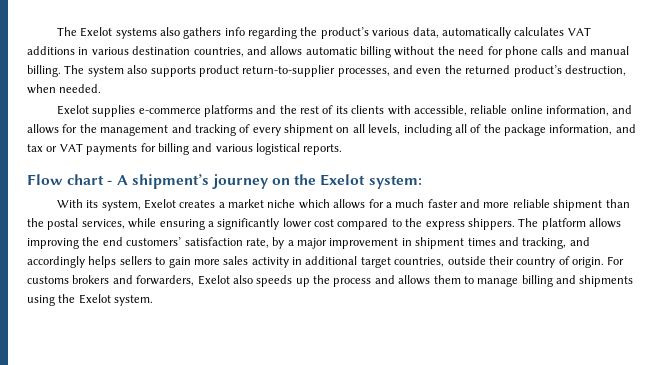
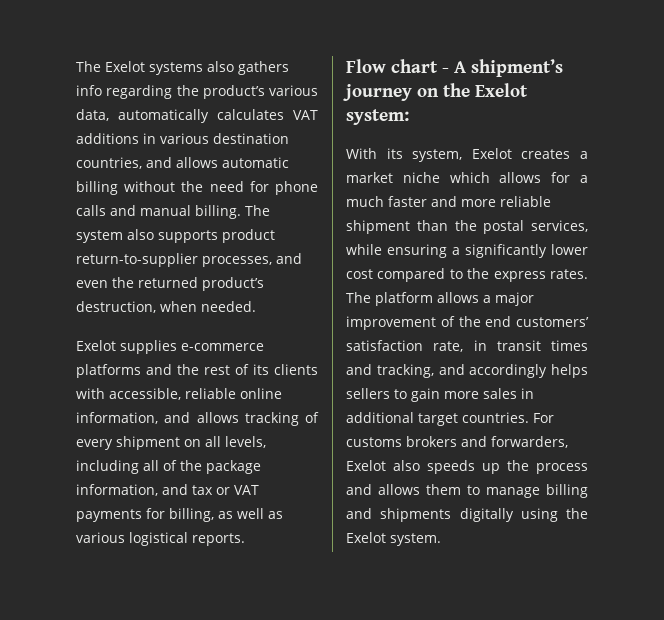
- Exelot supplies e-commerce platforms and the rest of its clients with accessible, reliable online information, and allows for the management and tracking of every shipment on all levels, including all of the package information, and tax or VAT payments for billing and various logistical reports.
+ Exelot supplies e-commerce platforms and the rest of its clients with accessible, reliable online information, and allows tracking of every shipment on all levels, including all of the package information, and tax or VAT payments for billing, as well as various logistical reports.
- With its system, Exelot creates a market niche which allows for a much faster and more reliable shipment than the postal services, while ensuring a significantly lower cost compared to the express shippers.
+ With its system, Exelot creates a market niche which allows for a much faster and more reliable shipment than the postal services, while ensuring a significantly lower cost compared to the express rates.
- The platform allows improving the end customers’ satisfaction rate, by a major improvement in shipment times and tracking, and accordingly helps sellers to gain more sales activity in additional target countries, outside their country of origin.
+ The platform allows a major improvement of the end customers’ satisfaction rate, in transit times and tracking, and accordingly helps sellers to gain more sales in additional target countries.
- For customs brokers and forwarders, Exelot also speeds up the process and allows them to manage billing and shipments using the Exelot system.
+ For customs brokers and forwarders, Exelot also speeds up the process and allows them to manage billing and shipments digitally using the Exelot system.

